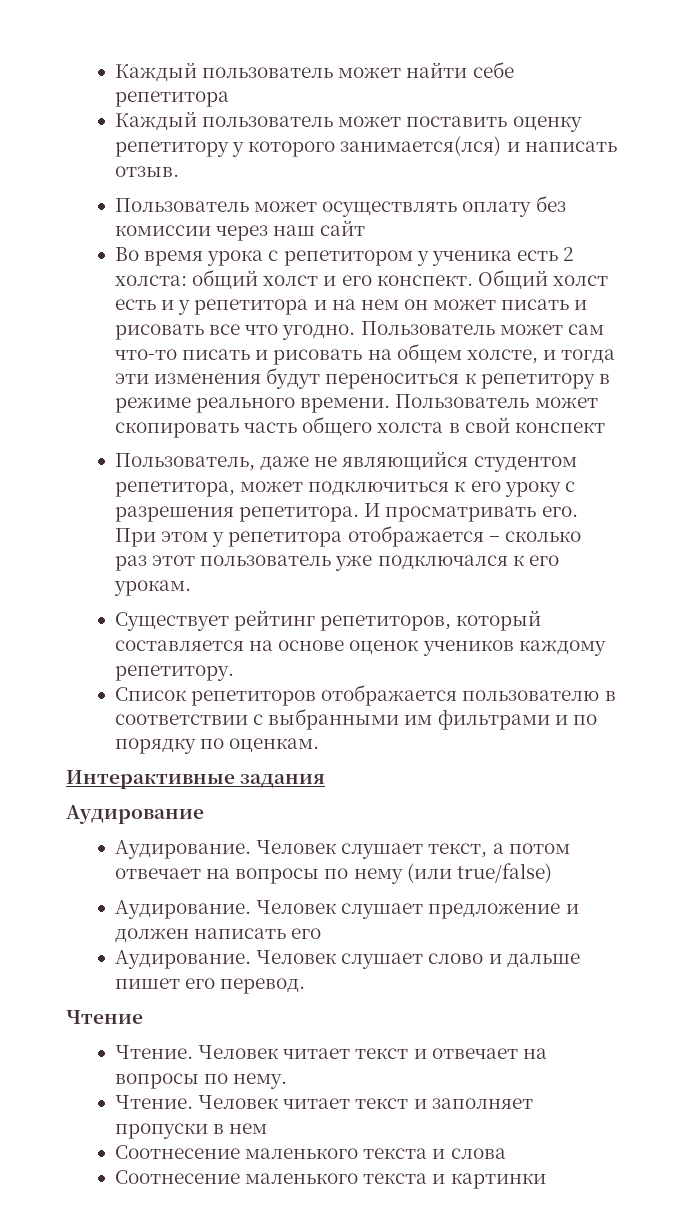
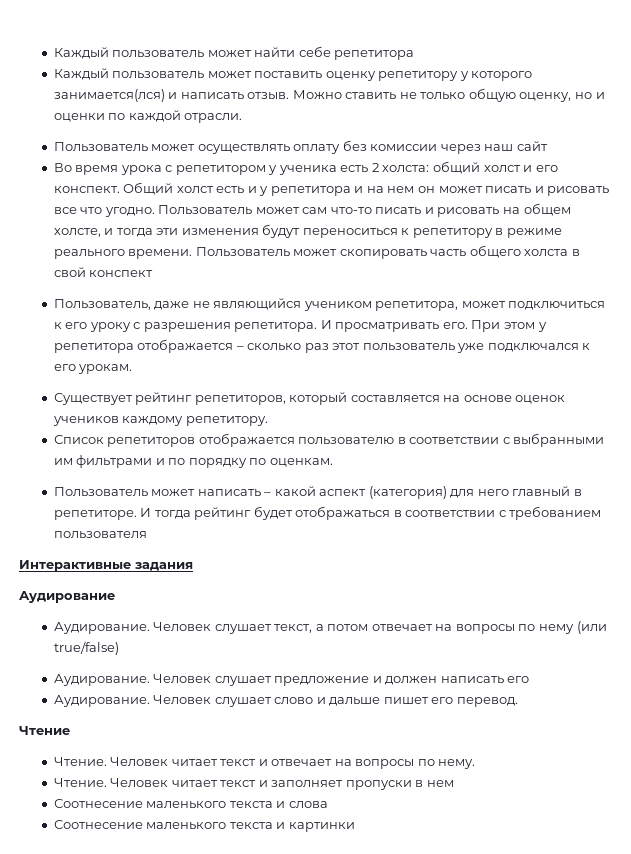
+ Можно ставить не только общую оценку, но и оценки по каждой отрасли.
- Пользователь, даже не являющийся студентом репетитора, может подключиться к его уроку с разрешения репетитора.
+ Пользователь, даже не являющийся учеником репетитора, может подключиться к его уроку с разрешения репетитора.
+ Пользователь может написать – какой аспект (категория) для него главный в репетиторе. И тогда рейтинг будет отображаться в соответствии с требованием пользователя

